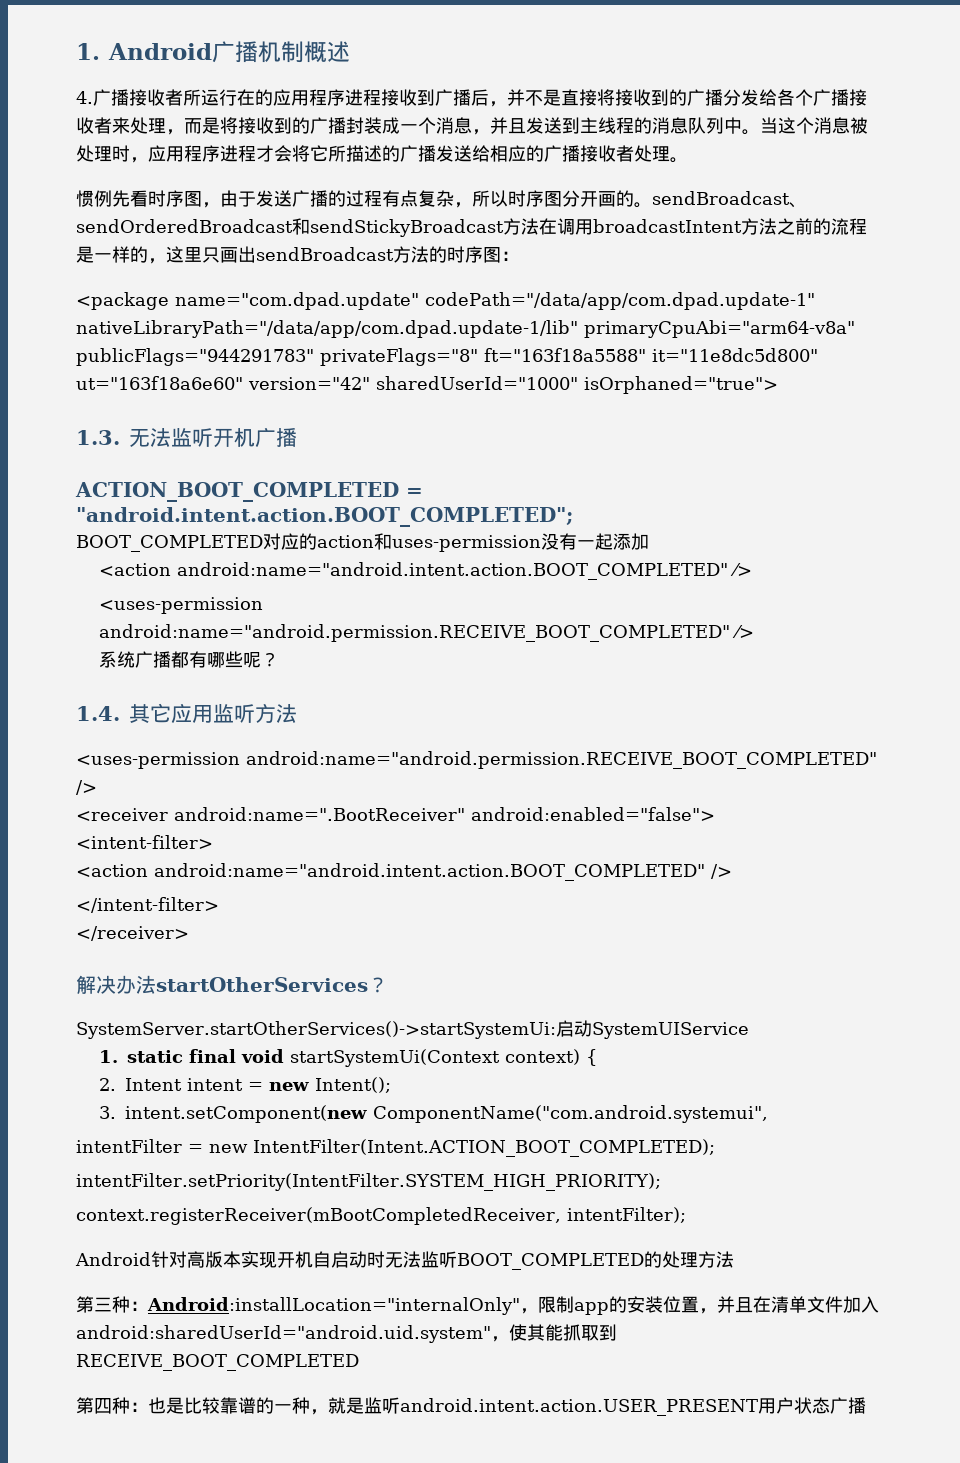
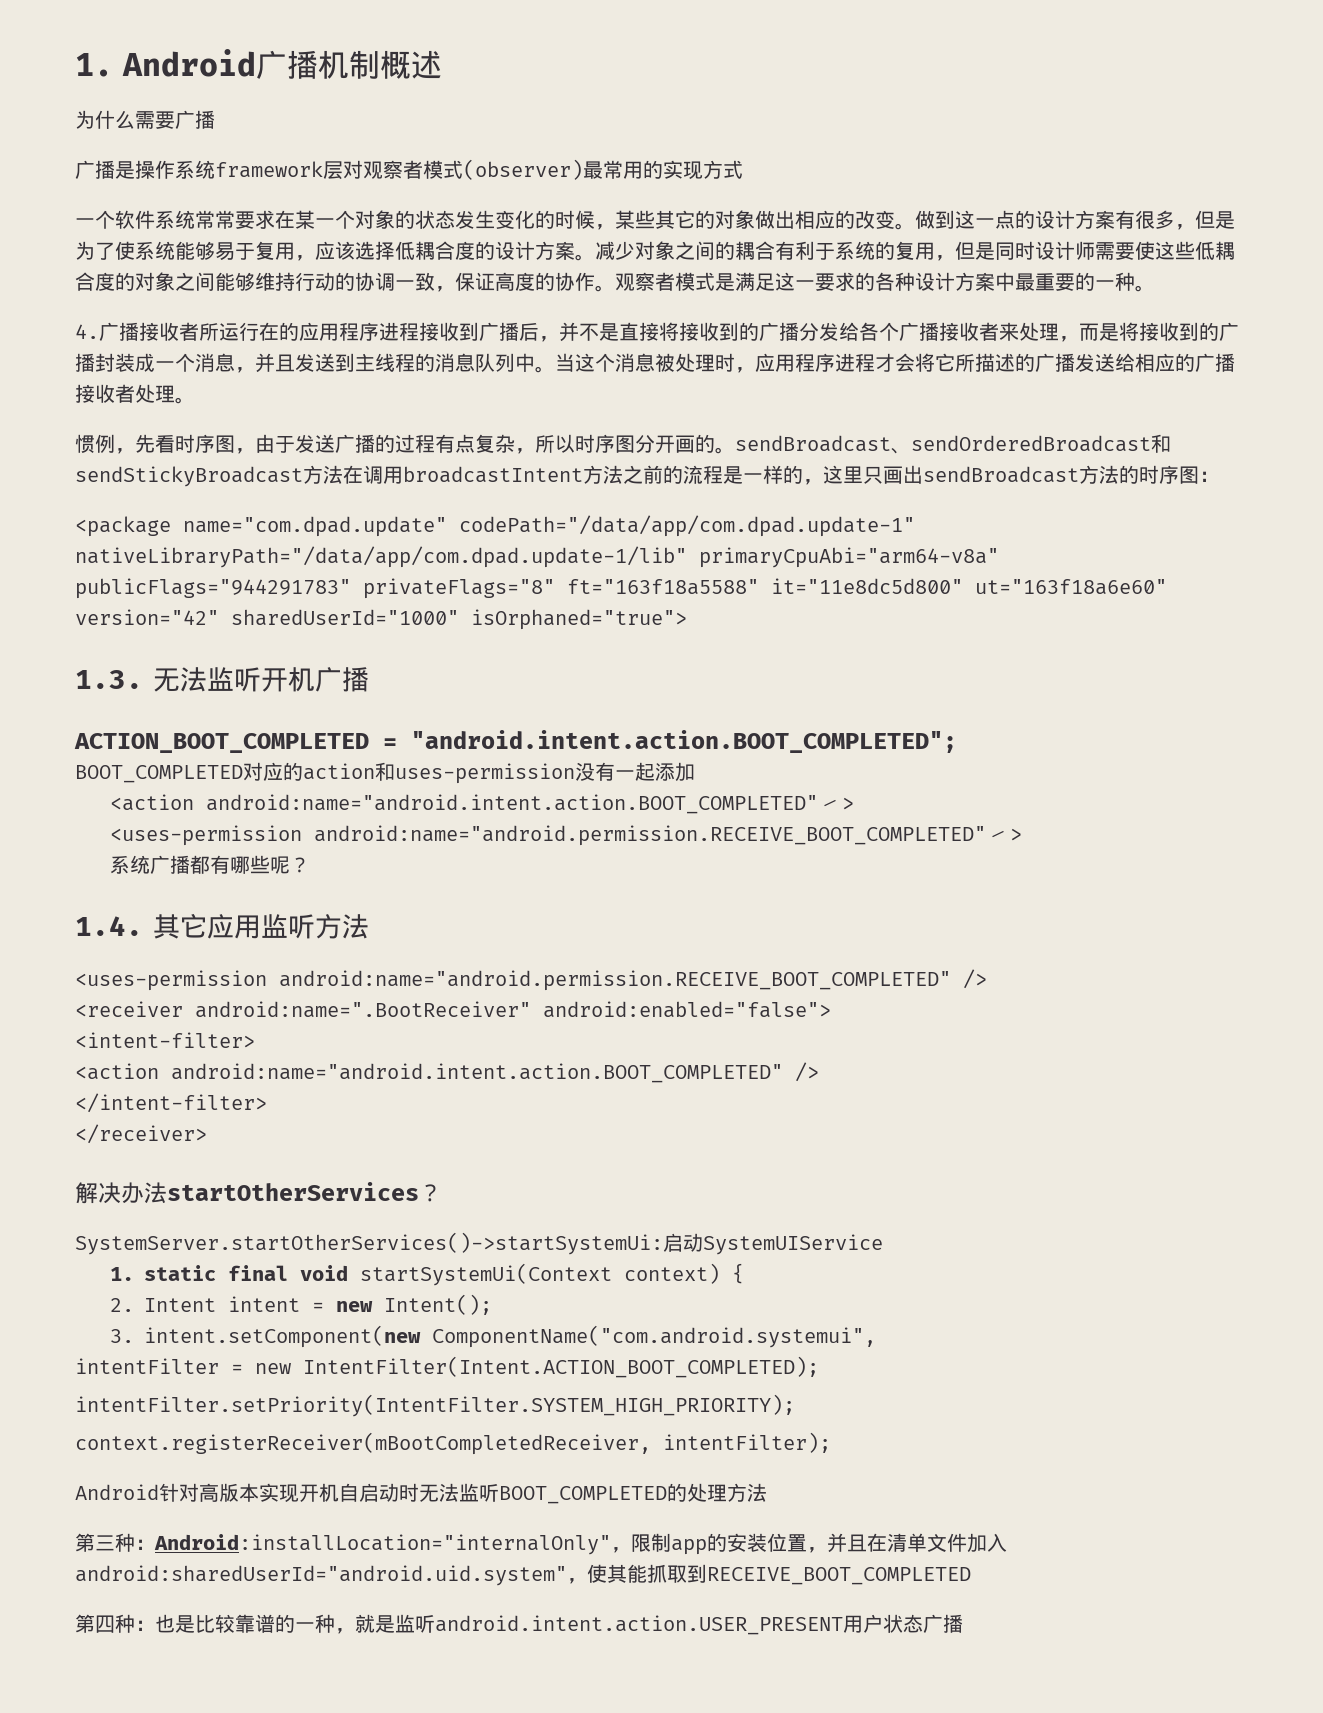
+ 为什么需要广播
+ 广播是操作系统framework层对观察者模式(observer)最常用的实现方式
+ 一个软件系统常常要求在某一个对象的状态发生变化的时候，某些其它的对象做出相应的改变。做到这一点的设计方案有很多，但是为了使系统能够易于复用，应该选择低耦合度的设计方案。减少对象之间的耦合有利于系统的复用，但是同时设计师需要使这些低耦合度的对象之间能够维持行动的协调一致，保证高度的协作。观察者模式是满足这一要求的各种设计方案中最重要的一种。
- 惯例先看时序图，由于发送广播的过程有点复杂，所以时序图分开画的。sendBroadcast、sendOrderedBroadcast和sendStickyBroadcast方法在调用broadcastIntent方法之前的流程是一样的，这里只画出sendBroadcast方法的时序图：
+ 惯例，先看时序图，由于发送广播的过程有点复杂，所以时序图分开画的。sendBroadcast、sendOrderedBroadcast和sendStickyBroadcast方法在调用broadcastIntent方法之前的流程是一样的，这里只画出sendBroadcast方法的时序图：

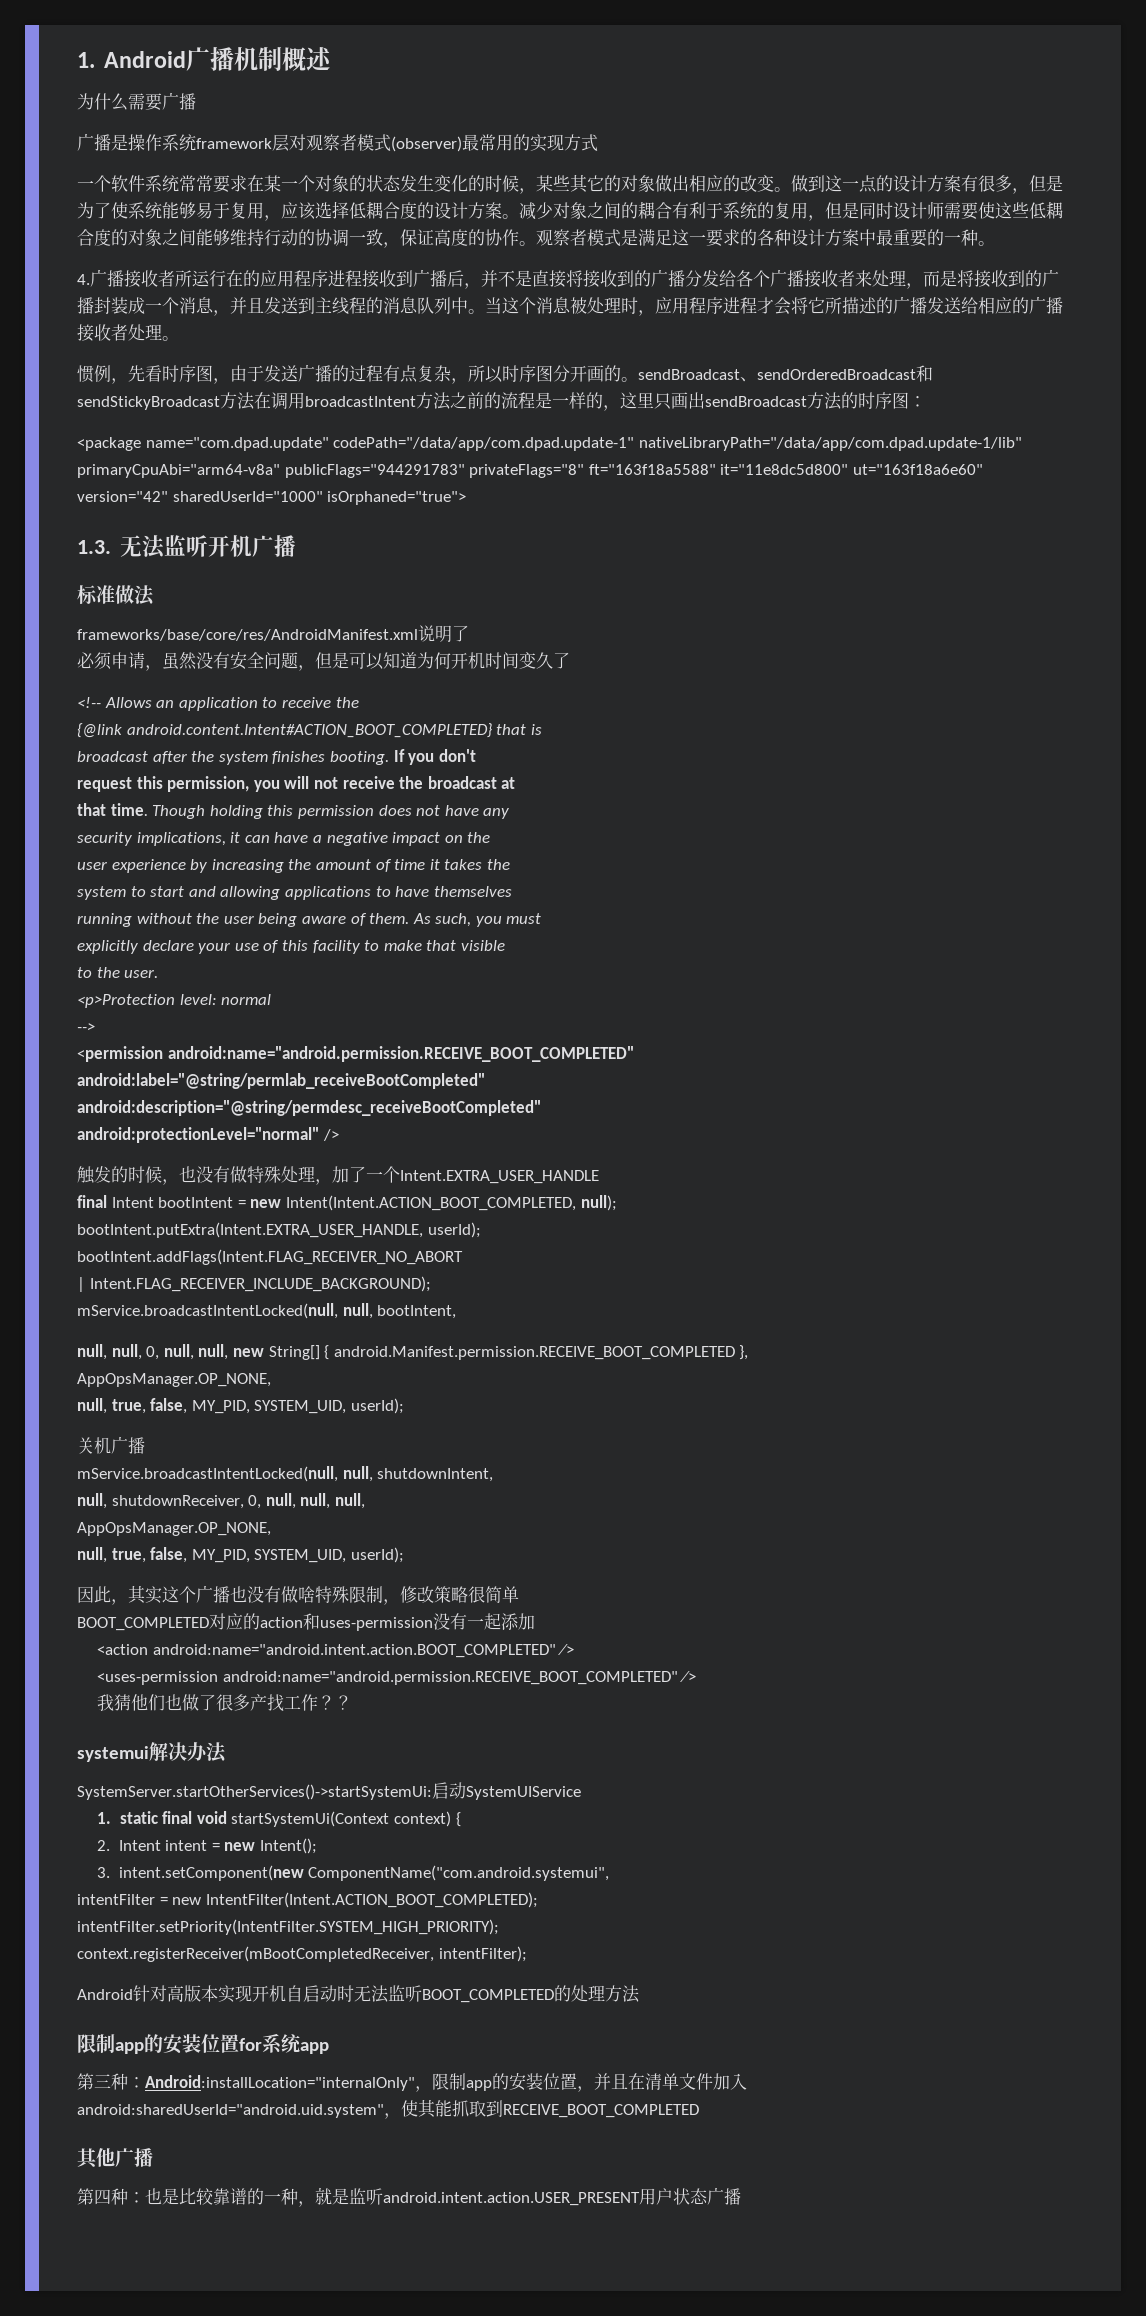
- ACTION_BOOT_COMPLETED = "android.intent.action.BOOT_COMPLETED";
+ 标准做法
+ frameworks/base/core/res/AndroidManifest.xml说明了
+ 必须申请，虽然没有安全问题，但是可以知道为何开机时间变久了
+ <!-- Allows an application to receive the
+ {@link android.content.Intent#ACTION_BOOT_COMPLETED} that is
+ broadcast after the system finishes booting. If you don't
+ request this permission, you will not receive the broadcast at
+ that time. Though holding this permission does not have any
+ security implications, it can have a negative impact on the
+ user experience by increasing the amount of time it takes the
+ system to start and allowing applications to have themselves
+ running without the user being aware of them. As such, you must
+ explicitly declare your use of this facility to make that visible
+ to the user.
+ <p>Protection level: normal
+ -->
+ <permission android:name="android.permission.RECEIVE_BOOT_COMPLETED"
+ android:label="@string/permlab_receiveBootCompleted"
+ android:description="@string/permdesc_receiveBootCompleted"
+ android:protectionLevel="normal" />
+ 触发的时候，也没有做特殊处理，加了一个Intent.EXTRA_USER_HANDLE
+ final Intent bootIntent = new Intent(Intent.ACTION_BOOT_COMPLETED, null);
+ bootIntent.putExtra(Intent.EXTRA_USER_HANDLE, userId);
+ bootIntent.addFlags(Intent.FLAG_RECEIVER_NO_ABORT
+ | Intent.FLAG_RECEIVER_INCLUDE_BACKGROUND);
+ mService.broadcastIntentLocked(null, null, bootIntent,
+ null, null, 0, null, null, new String[] { android.Manifest.permission.RECEIVE_BOOT_COMPLETED },
+ AppOpsManager.OP_NONE,
+ null, true, false, MY_PID, SYSTEM_UID, userId);
+ 关机广播
+ mService.broadcastIntentLocked(null, null, shutdownIntent,
+ null, shutdownReceiver, 0, null, null, null,
+ AppOpsManager.OP_NONE,
+ null, true, false, MY_PID, SYSTEM_UID, userId);
+ 因此，其实这个广播也没有做啥特殊限制，修改策略很简单
- 系统广播都有哪些呢？
- 1.4.其它应用监听方法
- <uses-permission android:name="android.permission.RECEIVE_BOOT_COMPLETED" />
- <receiver android:name=".BootReceiver" android:enabled="false">
- <intent-filter>
- <action android:name="android.intent.action.BOOT_COMPLETED" />
- </intent-filter>
- </receiver>
- 解决办法startOtherServices？
+ 我猜他们也做了很多产找工作？？
+ systemui解决办法
+ 限制app的安装位置for系统app
+ 其他广播

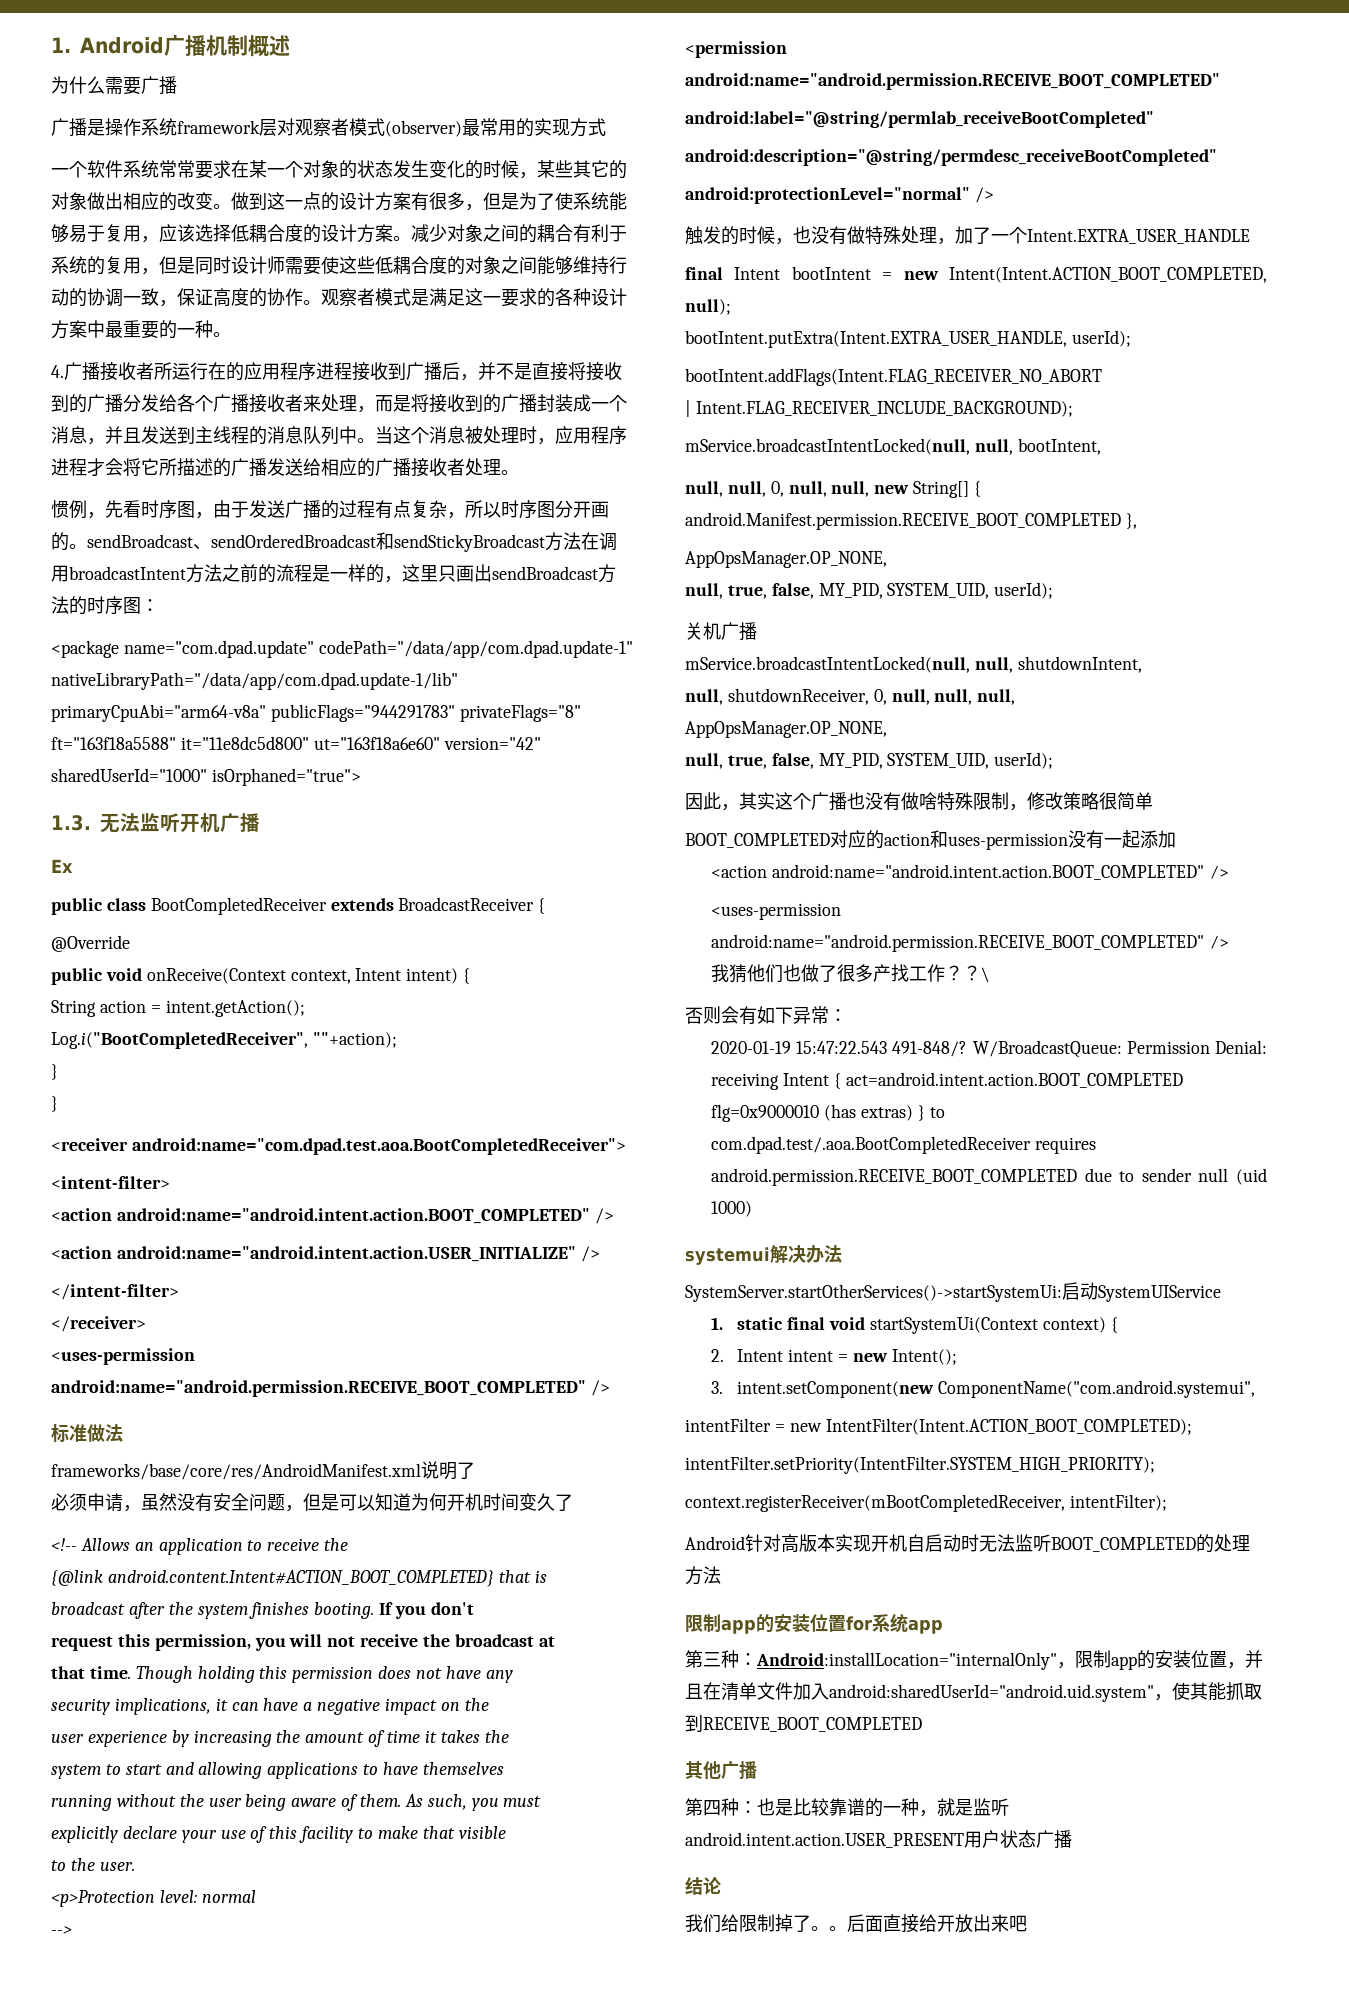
+ Ex
+ public class BootCompletedReceiver extends BroadcastReceiver {
+ @Override
+ public void onReceive(Context context, Intent intent) {
+ String action = intent.getAction();
+ Log.i("BootCompletedReceiver", ""+action);
+ }
+ }
+ <receiver android:name="com.dpad.test.aoa.BootCompletedReceiver">
+ <intent-filter>
+ <action android:name="android.intent.action.BOOT_COMPLETED" />
+ <action android:name="android.intent.action.USER_INITIALIZE" />
+ </intent-filter>
+ </receiver>
+ <uses-permission android:name="android.permission.RECEIVE_BOOT_COMPLETED" />
+ \
+ 否则会有如下异常：
+ 2020-01-19 15:47:22.543 491-848/? W/BroadcastQueue: Permission Denial: receiving Intent { act=android.intent.action.BOOT_COMPLETED flg=0x9000010 (has extras) } to com.dpad.test/.aoa.BootCompletedReceiver requires android.permission.RECEIVE_BOOT_COMPLETED due to sender null (uid 1000)
+ 结论
+ 我们给限制掉了。。后面直接给开放出来吧

